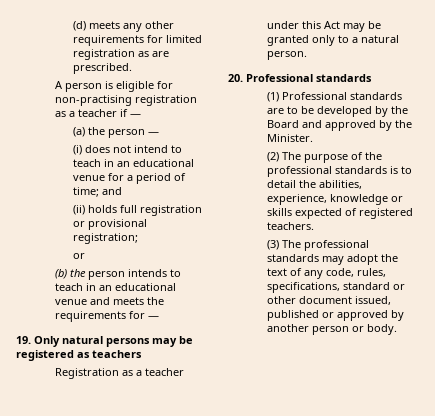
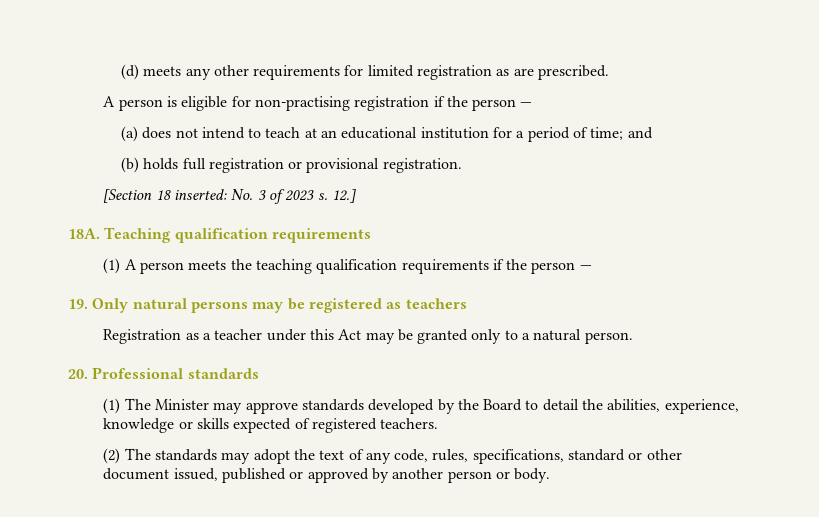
- A person is eligible for non-practising registration as a teacher if —
- (a) the person —
- (i) does not intend to teach in an educational venue for a period of time; and
+ A person is eligible for non-practising registration if the person —
+ (a) does not intend to teach at an educational institution for a period of time; and
- (ii) holds full registration or provisional registration;
- or
- (b) the person intends to teach in an educational venue and meets the requirements for —
+ (b) holds full registration or provisional registration.
+ [Section 18 inserted: No. 3 of 2023 s. 12.]
+ 18A. Teaching qualification requirements
+ (1) A person meets the teaching qualification requirements if the person —
- (1) Professional standards are to be developed by the Board and approved by the Minister.
- (2) The purpose of the professional standards is to detail the abilities, experience, knowledge or skills expected of registered teachers.
+ (1) The Minister may approve standards developed by the Board to detail the abilities, experience, knowledge or skills expected of registered teachers.
- (3) The professional standards may adopt the text of any code, rules, specifications, standard or other document issued, published or approved by another person or body.
+ (2) The standards may adopt the text of any code, rules, specifications, standard or other document issued, published or approved by another person or body.

